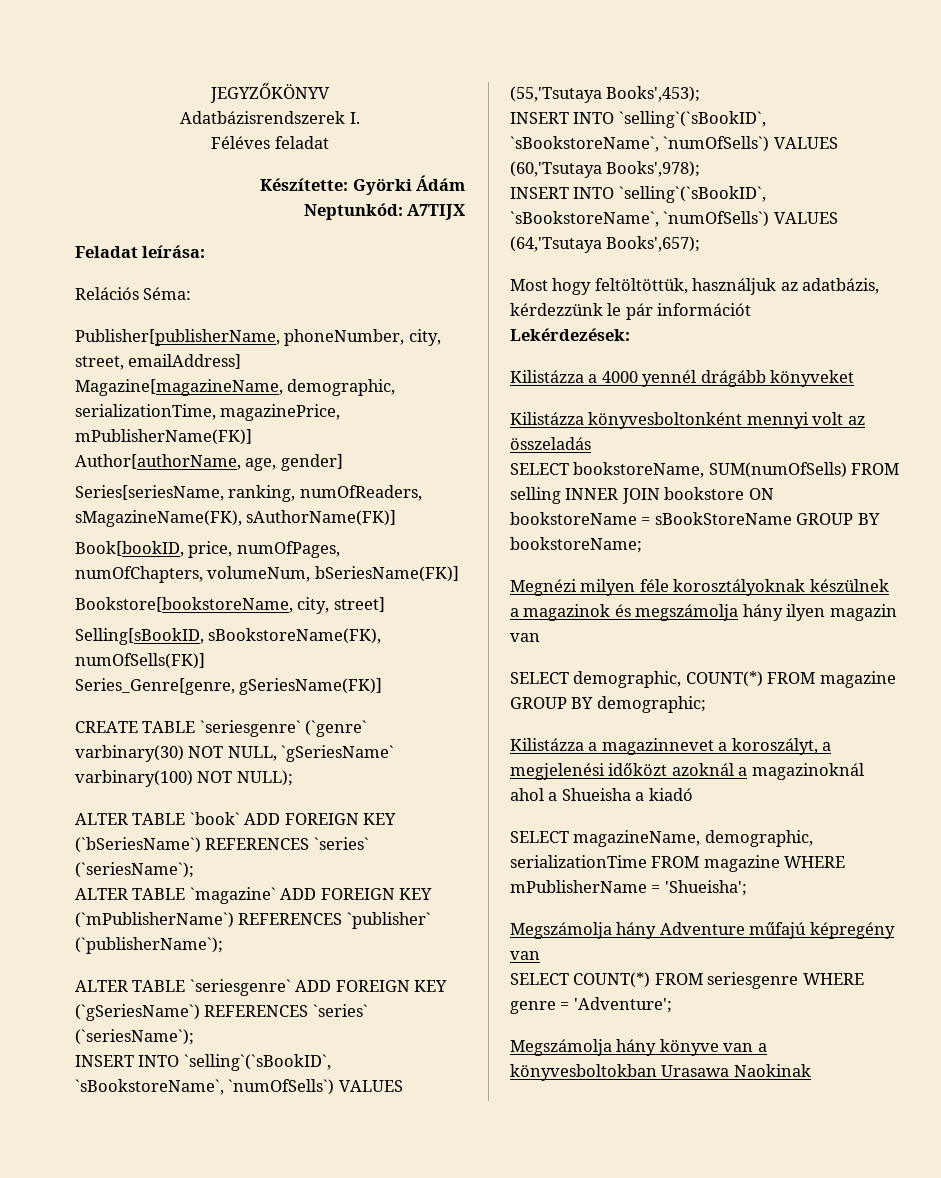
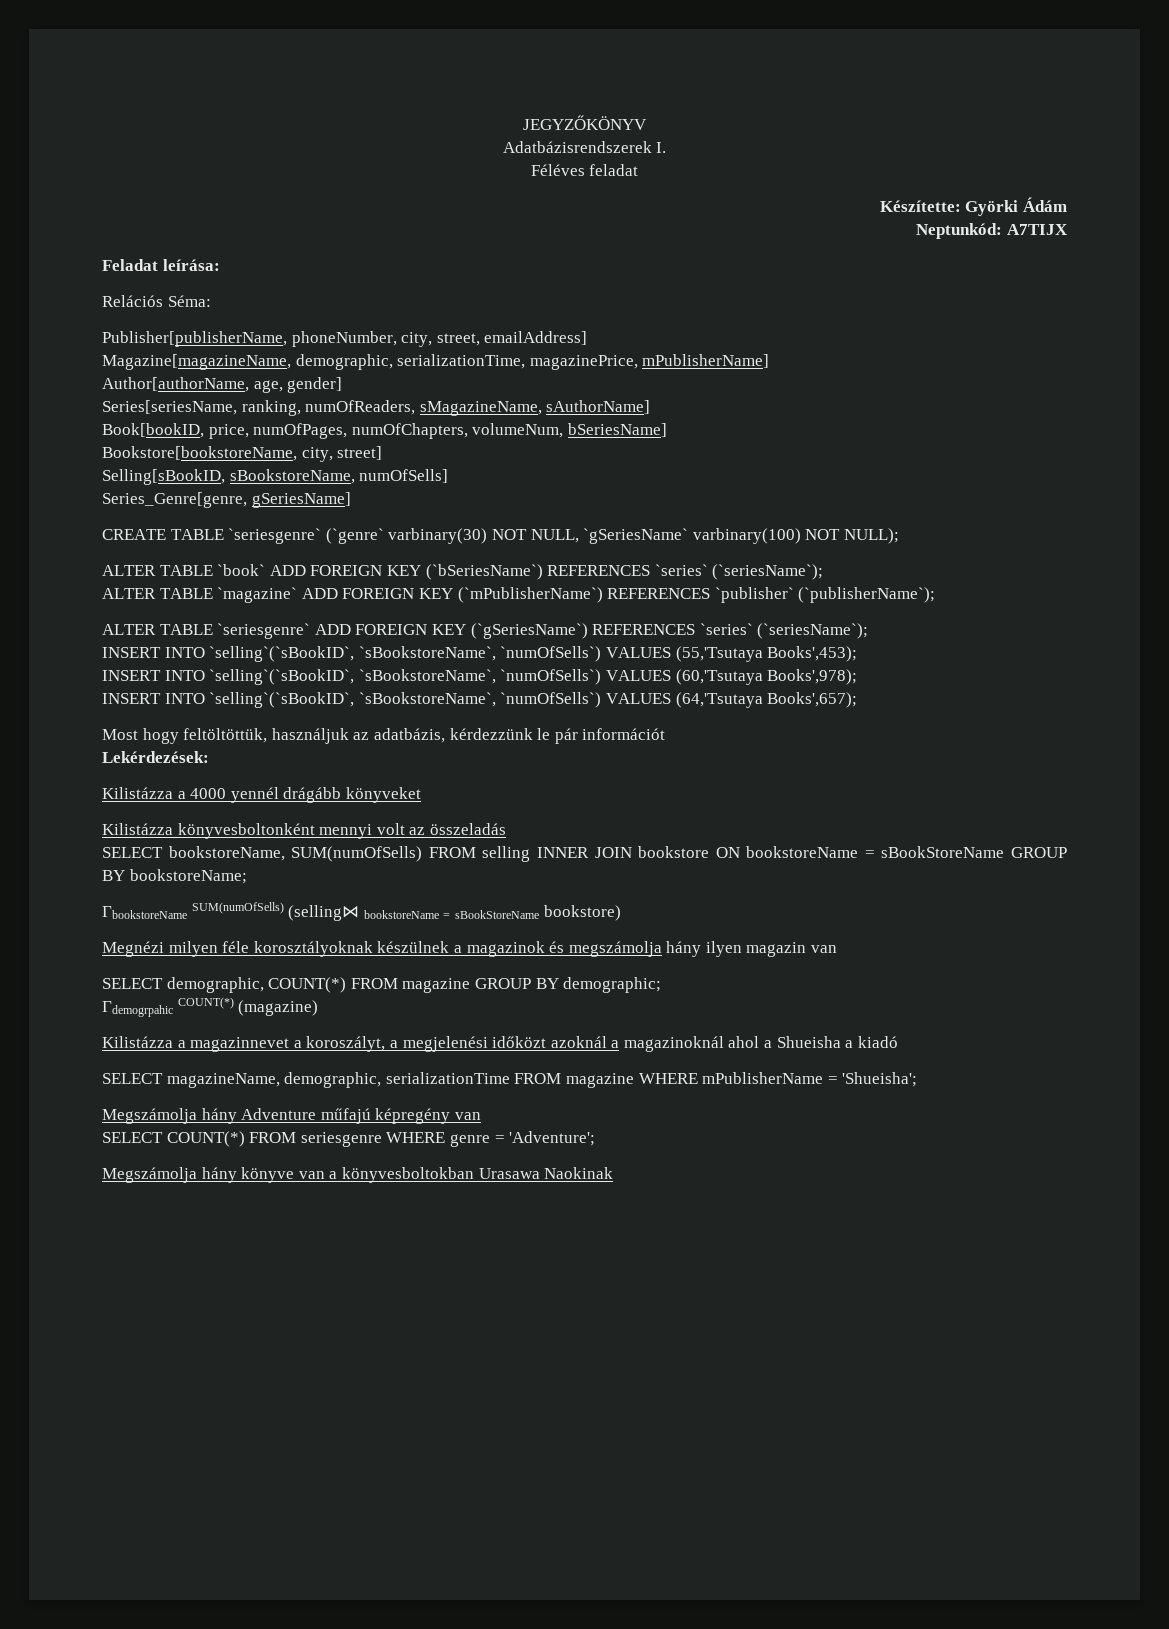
- Magazine[magazineName, demographic, serializationTime, magazinePrice, mPublisherName(FK)]
+ Magazine[magazineName, demographic, serializationTime, magazinePrice, mPublisherName]
- Series[seriesName, ranking, numOfReaders, sMagazineName(FK), sAuthorName(FK)]
+ Series[seriesName, ranking, numOfReaders, sMagazineName, sAuthorName]
- Book[bookID, price, numOfPages, numOfChapters, volumeNum, bSeriesName(FK)]
+ Book[bookID, price, numOfPages, numOfChapters, volumeNum, bSeriesName]
- Selling[sBookID, sBookstoreName(FK), numOfSells(FK)]
+ Selling[sBookID, sBookstoreName, numOfSells]
- Series_Genre[genre, gSeriesName(FK)]
+ Series_Genre[genre, gSeriesName]
+ ΓbookstoreName SUM(numOfSells) (selling⋈ bookstoreName = sBookStoreName bookstore)
+ Γdemogrpahic COUNT(*) (magazine)

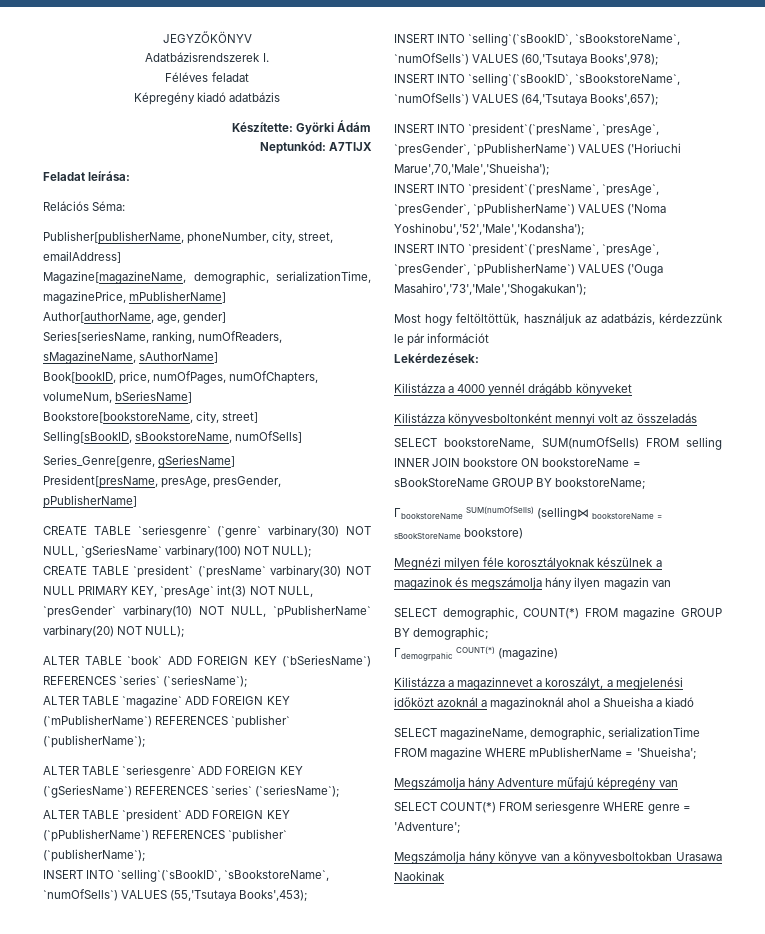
+ Képregény kiadó adatbázis
+ President[presName, presAge, presGender, pPublisherName]
+ CREATE TABLE `president` (`presName` varbinary(30) NOT NULL PRIMARY KEY, `presAge` int(3) NOT NULL, `presGender` varbinary(10) NOT NULL, `pPublisherName` varbinary(20) NOT NULL);
+ ALTER TABLE `president` ADD FOREIGN KEY (`pPublisherName`) REFERENCES `publisher` (`publisherName`);
+ INSERT INTO `president`(`presName`, `presAge`, `presGender`, `pPublisherName`) VALUES ('Horiuchi Marue',70,'Male','Shueisha');
+ INSERT INTO `president`(`presName`, `presAge`, `presGender`, `pPublisherName`) VALUES ('Noma Yoshinobu','52','Male','Kodansha');
+ INSERT INTO `president`(`presName`, `presAge`, `presGender`, `pPublisherName`) VALUES ('Ouga Masahiro','73','Male','Shogakukan');

